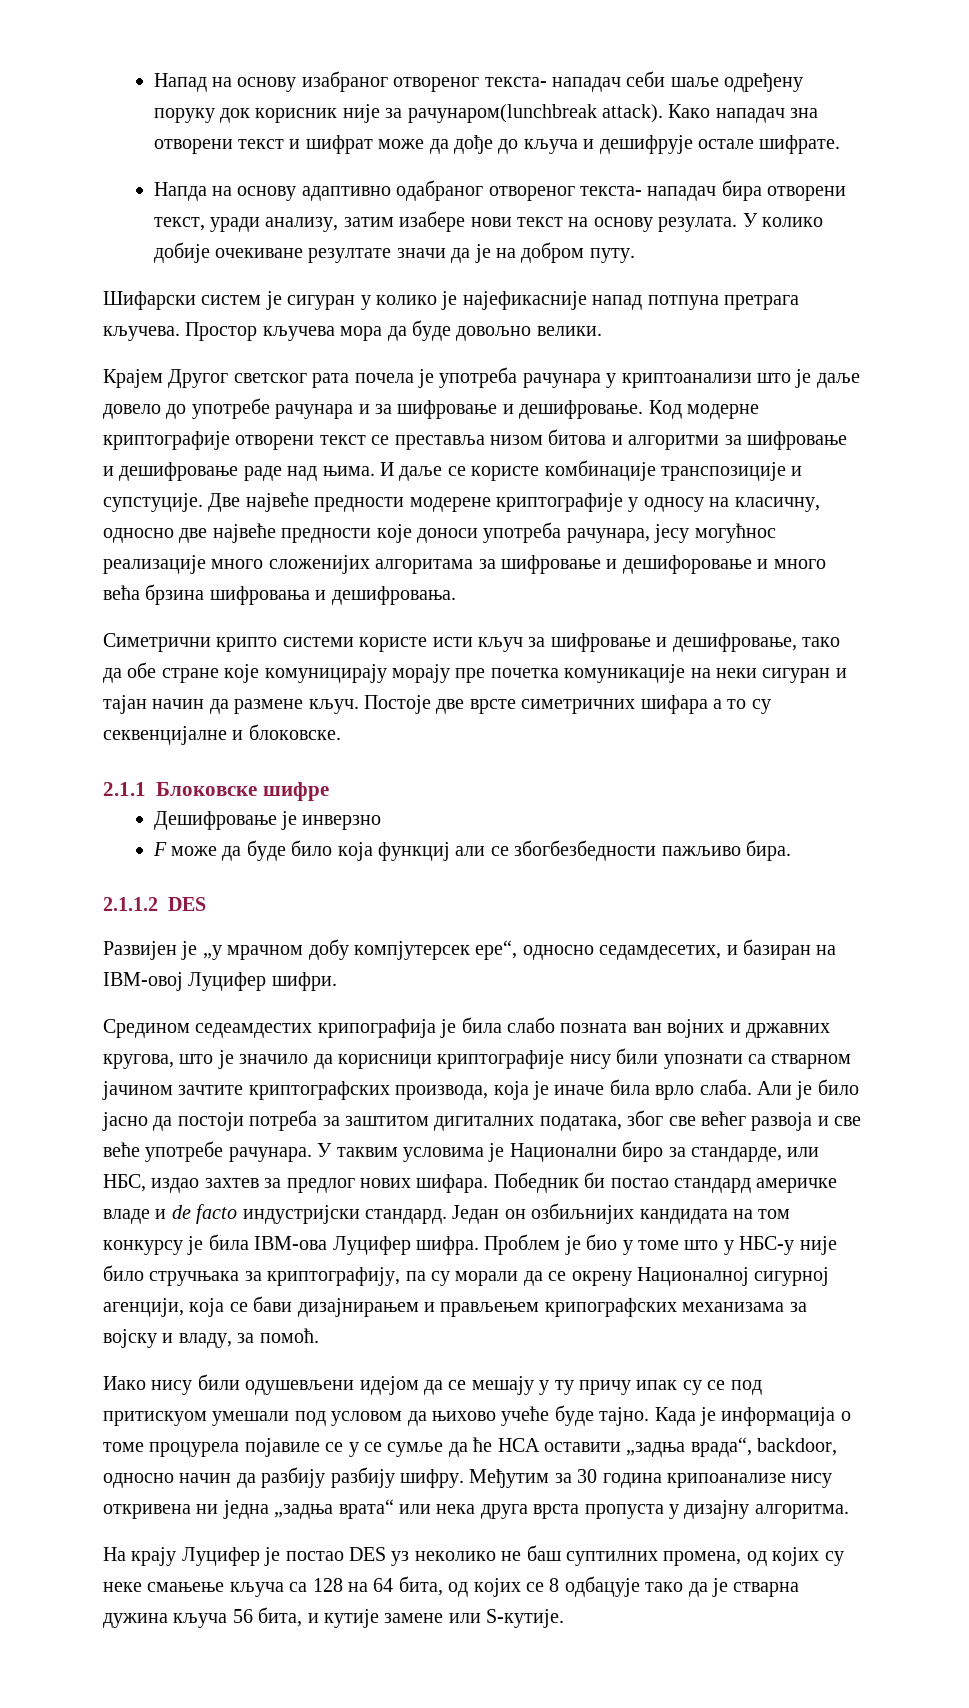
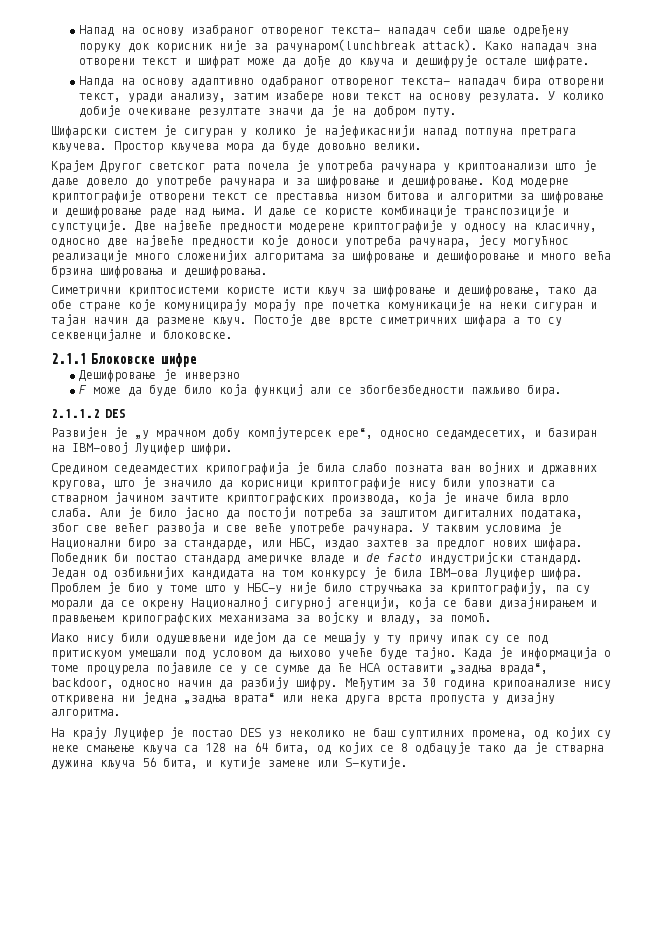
- Шифарски систем је сигуран у колико је најефикасније напад потпуна претрага кључева.
+ Шифарски систем је сигуран у колико је најефикаснији напад потпуна претрага кључева.
- Симетрични крипто системи користе исти кључ за шифровање и дешифровање, тако да обе стране које комуницирају морају пре почетка комуникације на неки сигуран и тајан начин да размене кључ.
+ Симетрични криптосистеми користе исти кључ за шифровање и дешифровање, тако да обе стране које комуницирају морају пре почетка комуникације на неки сигуран и тајан начин да размене кључ.
- Један он озбиљнијих кандидата на том конкурсу је била IBM-ова Луцифер шифра.
+ Један од озбиљнијих кандидата на том конкурсу је била IBM-ова Луцифер шифра.
- Када је информација о томе процурела појавиле се у се сумље да ће НСА оставити „задња врада“, backdoor, односно начин да разбију разбију шифру.
+ Када је информација о томе процурела појавиле се у се сумље да ће НСА оставити „задња врада“, backdoor, односно начин да разбију шифру.

